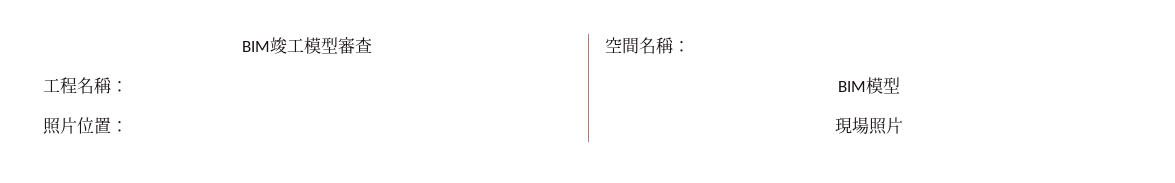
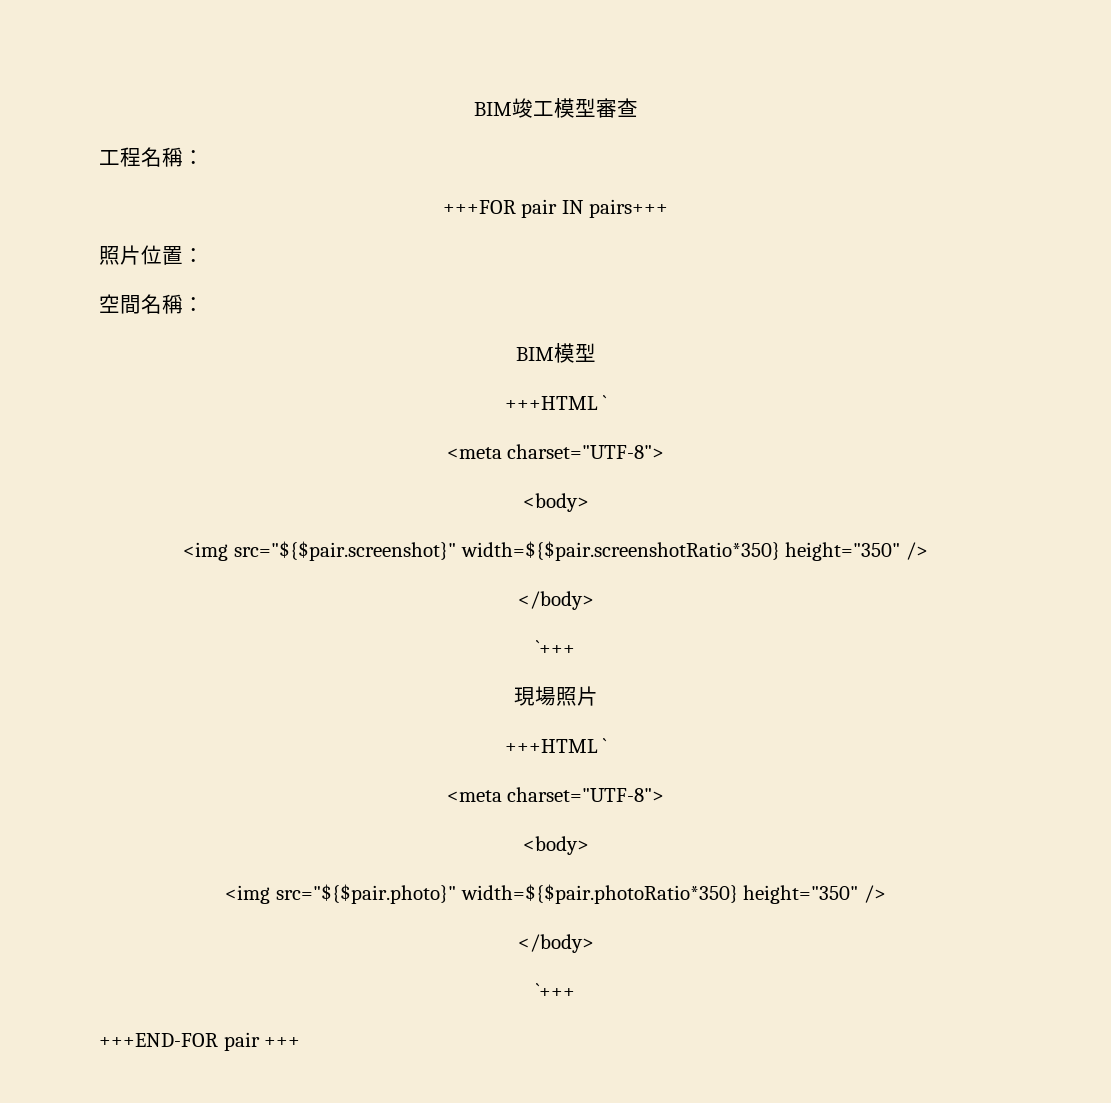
+ +++FOR pair IN pairs+++
  BIM模型
+ +++HTML `
+ <meta charset="UTF-8">
+ <body>
+ <img src="${$pair.screenshot}" width=${$pair.screenshotRatio*350} height="350" />
+ </body>
+ `+++
  現場照片
+ +++HTML `
+ <meta charset="UTF-8">
+ <body>
+ <img src="${$pair.photo}" width=${$pair.photoRatio*350} height="350" />
+ </body>
+ `+++
+ +++END-FOR pair +++

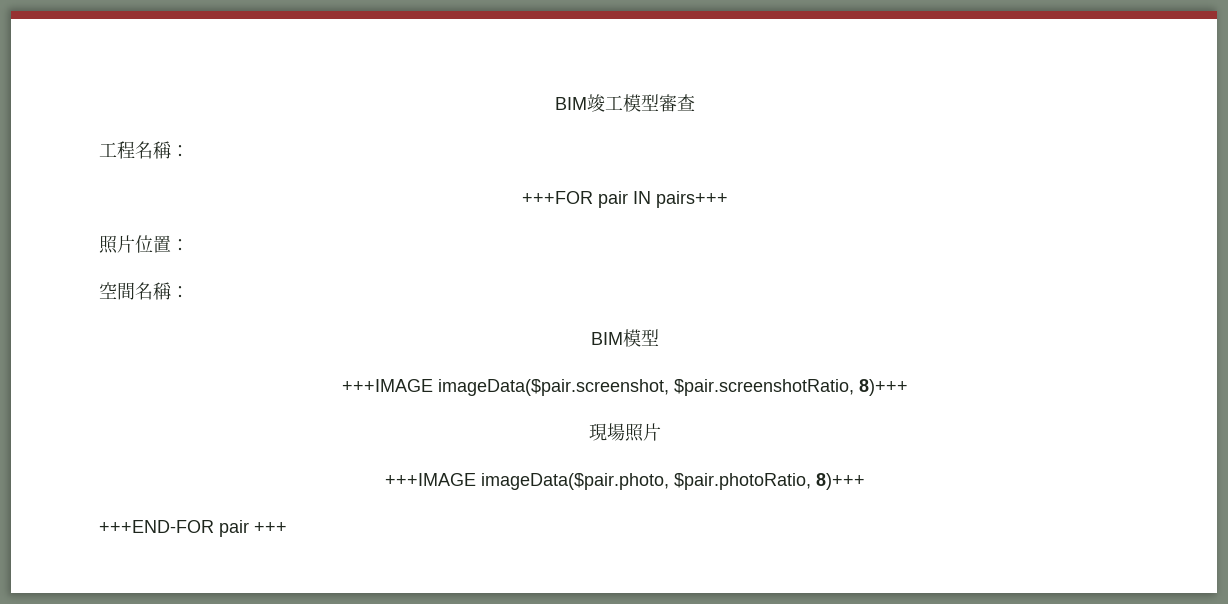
  BIM模型
- +++HTML `
- <meta charset="UTF-8">
- <body>
- <img src="${$pair.screenshot}" width=${$pair.screenshotRatio*350} height="350" />
- </body>
- `+++
+ +++IMAGE imageData($pair.screenshot, $pair.screenshotRatio, 8)+++
  現場照片
- +++HTML `
- <meta charset="UTF-8">
- <body>
- <img src="${$pair.photo}" width=${$pair.photoRatio*350} height="350" />
- </body>
- `+++
+ +++IMAGE imageData($pair.photo, $pair.photoRatio, 8)+++

